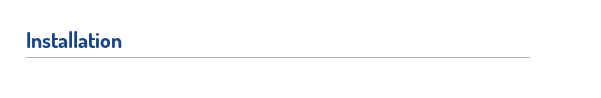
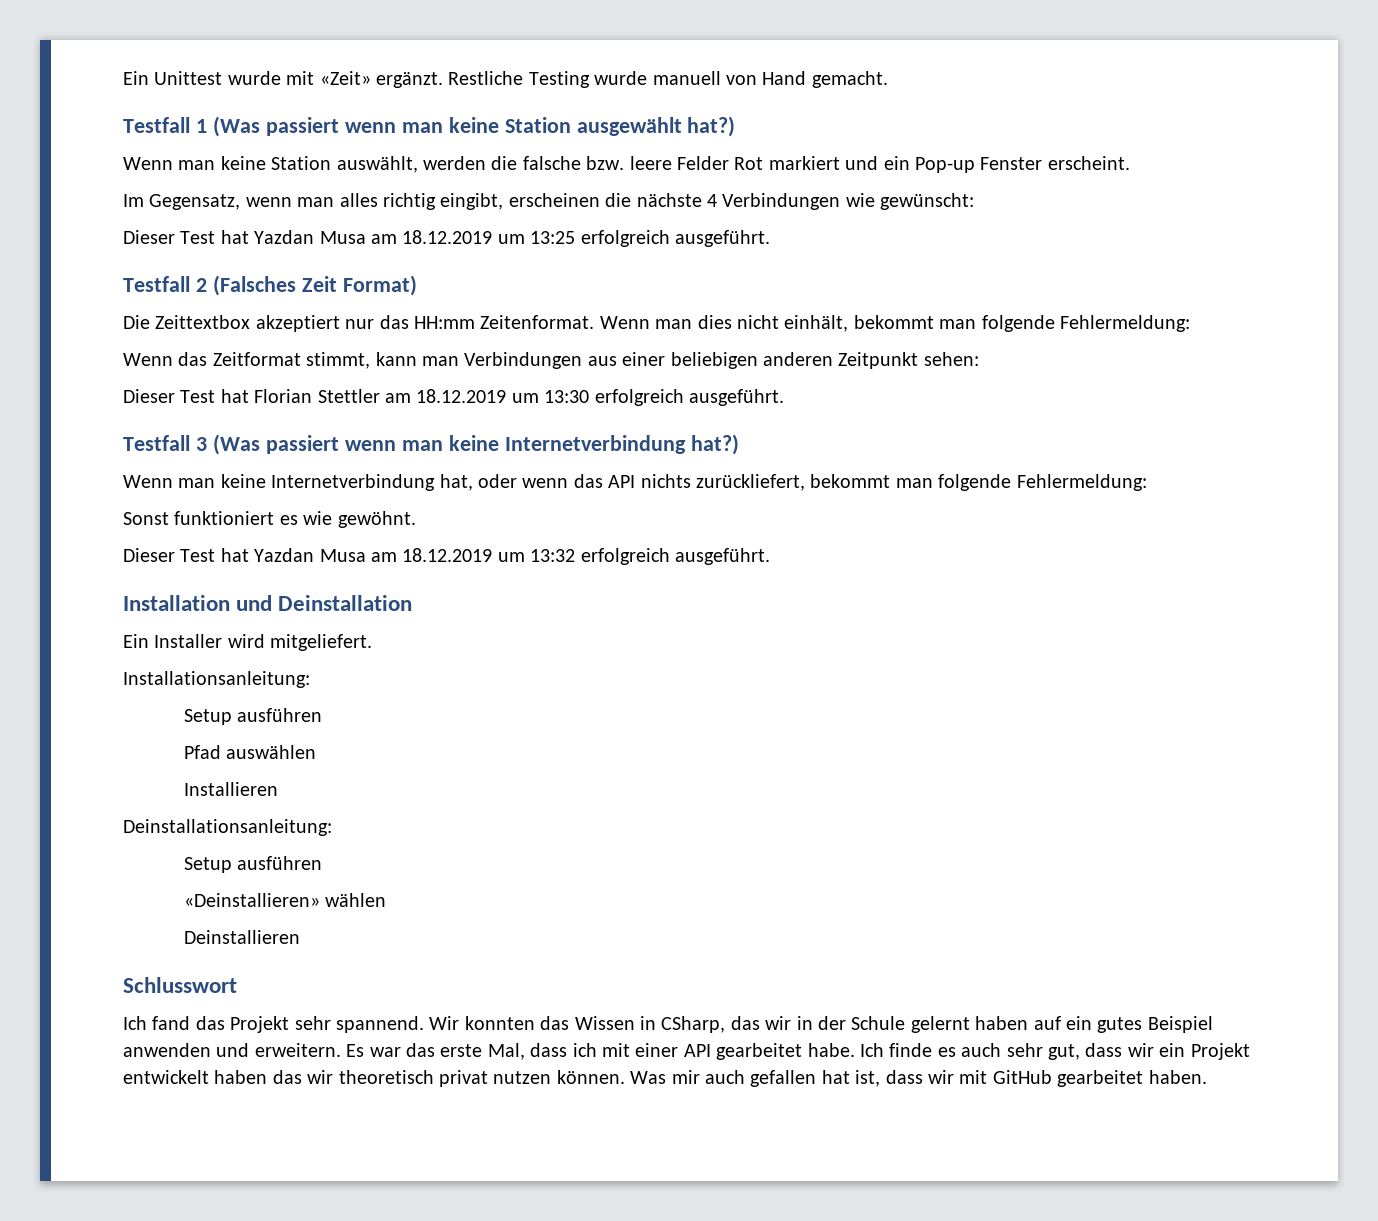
- Installation
+ Ein Unittest wurde mit «Zeit» ergänzt. Restliche Testing wurde manuell von Hand gemacht.
+ Testfall 1 (Was passiert wenn man keine Station ausgewählt hat?)
+ Wenn man keine Station auswählt, werden die falsche bzw. leere Felder Rot markiert und ein Pop-up Fenster erscheint.
+ Im Gegensatz, wenn man alles richtig eingibt, erscheinen die nächste 4 Verbindungen wie gewünscht:
+ Dieser Test hat Yazdan Musa am 18.12.2019 um 13:25 erfolgreich ausgeführt.
+ Testfall 2 (Falsches Zeit Format)
+ Die Zeittextbox akzeptiert nur das HH:mm Zeitenformat. Wenn man dies nicht einhält, bekommt man folgende Fehlermeldung:
+ Wenn das Zeitformat stimmt, kann man Verbindungen aus einer beliebigen anderen Zeitpunkt sehen:
+ Dieser Test hat Florian Stettler am 18.12.2019 um 13:30 erfolgreich ausgeführt.
+ Testfall 3 (Was passiert wenn man keine Internetverbindung hat?)
+ Wenn man keine Internetverbindung hat, oder wenn das API nichts zurückliefert, bekommt man folgende Fehlermeldung:
+ Sonst funktioniert es wie gewöhnt.
+ Dieser Test hat Yazdan Musa am 18.12.2019 um 13:32 erfolgreich ausgeführt.
+ Installation und Deinstallation
+ Ein Installer wird mitgeliefert.
+ Installationsanleitung:
+ Setup ausführen
+ Pfad auswählen
+ Installieren
+ Deinstallationsanleitung:
+ Setup ausführen
+ «Deinstallieren» wählen
+ Deinstallieren
+ Schlusswort
+ Ich fand das Projekt sehr spannend. Wir konnten das Wissen in CSharp, das wir in der Schule gelernt haben auf ein gutes Beispiel anwenden und erweitern. Es war das erste Mal, dass ich mit einer API gearbeitet habe. Ich finde es auch sehr gut, dass wir ein Projekt entwickelt haben das wir theoretisch privat nutzen können. Was mir auch gefallen hat ist, dass wir mit GitHub gearbeitet haben.

